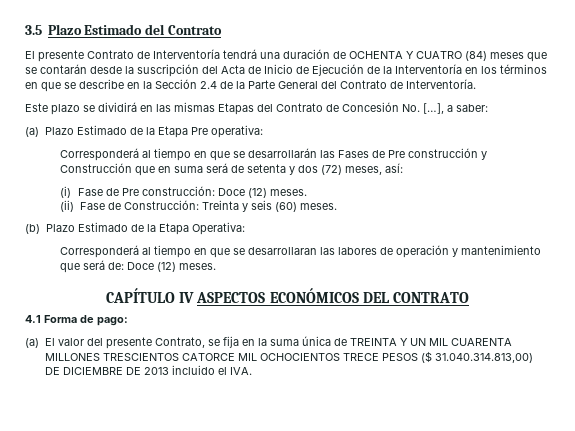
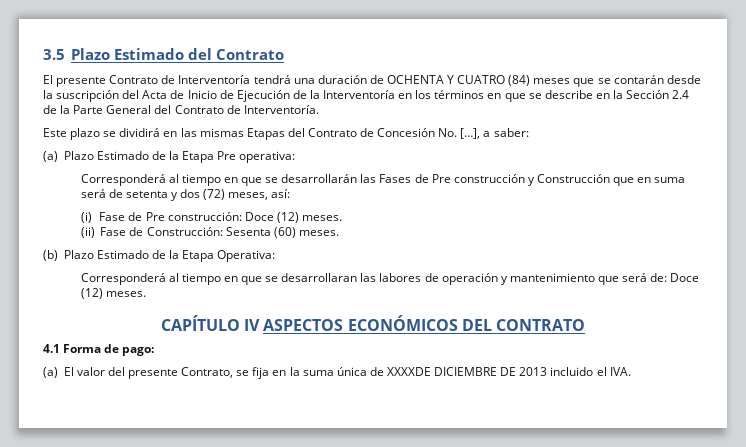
- (ii) Fase de Construcción: Treinta y seis (60) meses.
+ (ii) Fase de Construcción: Sesenta (60) meses.
- (a) El valor del presente Contrato, se fija en la suma única de TREINTA Y UN MIL CUARENTA MILLONES TRESCIENTOS CATORCE MIL OCHOCIENTOS TRECE PESOS ($ 31.040.314.813,00) DE DICIEMBRE DE 2013 incluido el IVA.
+ (a) El valor del presente Contrato, se fija en la suma única de XXXXDE DICIEMBRE DE 2013 incluido el IVA.

